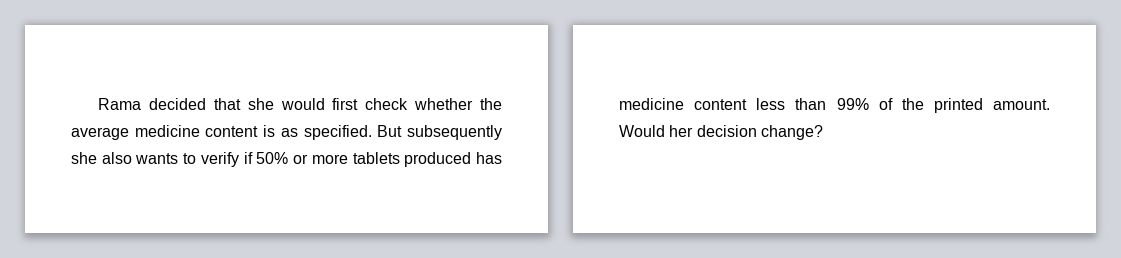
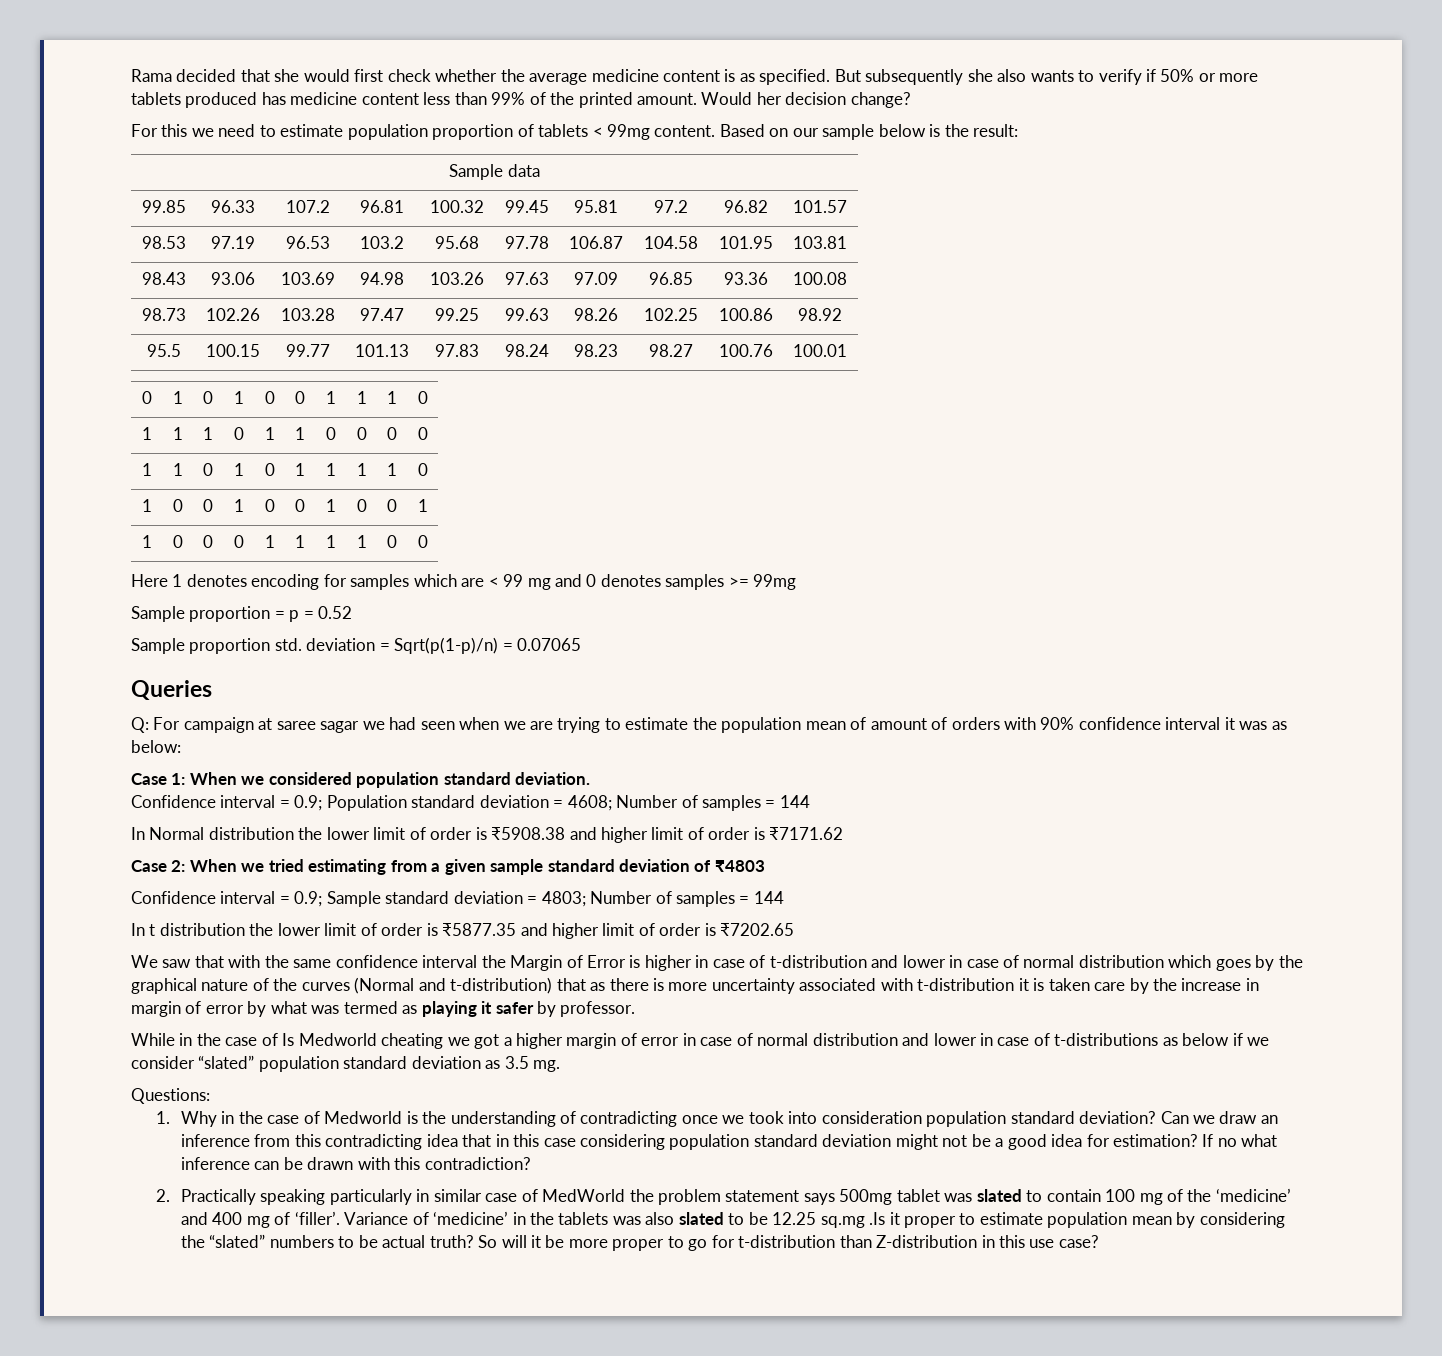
+ For this we need to estimate population proportion of tablets < 99mg content. Based on our sample below is the result:
+ Sample data
+ 99.85 | 96.33 | 107.2 | 96.81 | 100.32 | 99.45 | 95.81 | 97.2 | 96.82 | 101.57
+ 98.53 | 97.19 | 96.53 | 103.2 | 95.68 | 97.78 | 106.87 | 104.58 | 101.95 | 103.81
+ 98.43 | 93.06 | 103.69 | 94.98 | 103.26 | 97.63 | 97.09 | 96.85 | 93.36 | 100.08
+ 98.73 | 102.26 | 103.28 | 97.47 | 99.25 | 99.63 | 98.26 | 102.25 | 100.86 | 98.92
+ 95.5 | 100.15 | 99.77 | 101.13 | 97.83 | 98.24 | 98.23 | 98.27 | 100.76 | 100.01
+ 0 | 1 | 0 | 1 | 0 | 0 | 1 | 1 | 1 | 0
+ 1 | 1 | 1 | 0 | 1 | 1 | 0 | 0 | 0 | 0
+ 1 | 1 | 0 | 1 | 0 | 1 | 1 | 1 | 1 | 0
+ 1 | 0 | 0 | 1 | 0 | 0 | 1 | 0 | 0 | 1
+ 1 | 0 | 0 | 0 | 1 | 1 | 1 | 1 | 0 | 0
+ Here 1 denotes encoding for samples which are < 99 mg and 0 denotes samples >= 99mg
+ Sample proportion = p = 0.52
+ Sample proportion std. deviation = Sqrt(p(1-p)/n) = 0.07065
+ Queries
+ Q: For campaign at saree sagar we had seen when we are trying to estimate the population mean of amount of orders with 90% confidence interval it was as below:
+ Case 1: When we considered population standard deviation.
+ Confidence interval = 0.9; Population standard deviation = 4608; Number of samples = 144
+ In Normal distribution the lower limit of order is ₹5908.38 and higher limit of order is ₹7171.62
+ Case 2: When we tried estimating from a given sample standard deviation of ₹4803
+ Confidence interval = 0.9; Sample standard deviation = 4803; Number of samples = 144
+ In t distribution the lower limit of order is ₹5877.35 and higher limit of order is ₹7202.65
+ We saw that with the same confidence interval the Margin of Error is higher in case of t-distribution and lower in case of normal distribution which goes by the graphical nature of the curves (Normal and t-distribution) that as there is more uncertainty associated with t-distribution it is taken care by the increase in margin of error by what was termed as playing it safer by professor.
+ While in the case of Is Medworld cheating we got a higher margin of error in case of normal distribution and lower in case of t-distributions as below if we consider “slated” population standard deviation as 3.5 mg.
+ Questions:
+ 1. Why in the case of Medworld is the understanding of contradicting once we took into consideration population standard deviation? Can we draw an inference from this contradicting idea that in this case considering population standard deviation might not be a good idea for estimation? If no what inference can be drawn with this contradiction?
+ 2. Practically speaking particularly in similar case of MedWorld the problem statement says 500mg tablet was slated to contain 100 mg of the ‘medicine’ and 400 mg of ‘filler’. Variance of ‘medicine’ in the tablets was also slated to be 12.25 sq.mg .Is it proper to estimate population mean by considering the “slated” numbers to be actual truth? So will it be more proper to go for t-distribution than Z-distribution in this use case?

